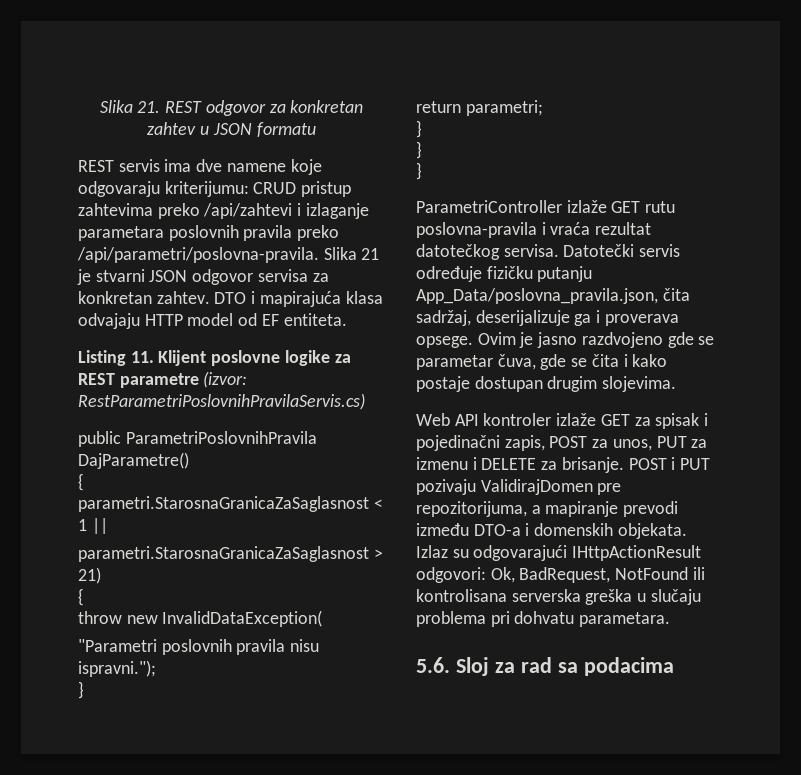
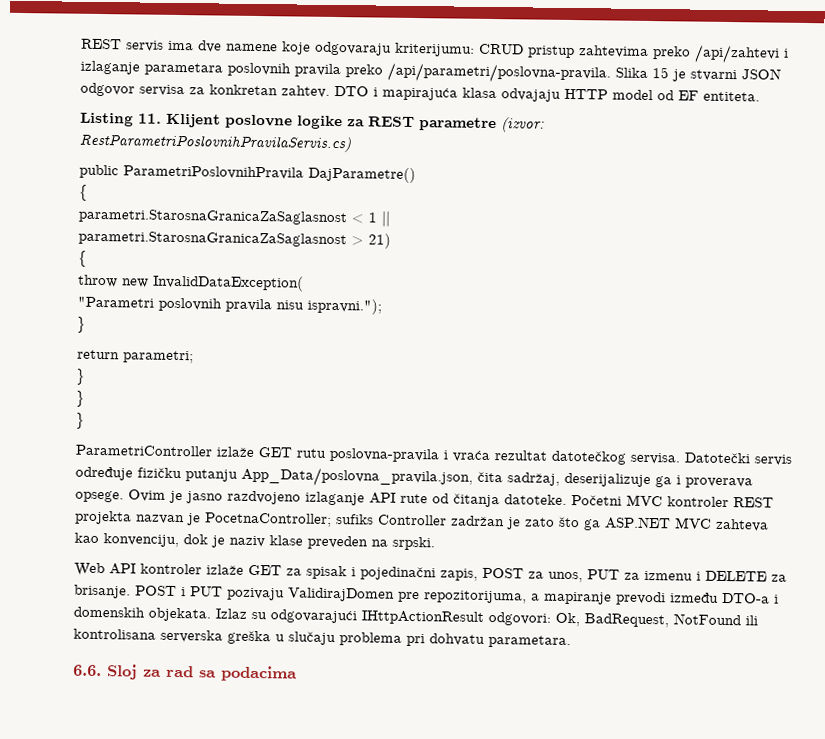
- Slika 21. REST odgovor za konkretan zahtev u JSON formatu
- Slika 21 je stvarni JSON odgovor servisa za konkretan zahtev.
+ Slika 15 je stvarni JSON odgovor servisa za konkretan zahtev.
- Ovim je jasno razdvojeno gde se parametar čuva, gde se čita i kako postaje dostupan drugim slojevima.
+ Ovim je jasno razdvojeno izlaganje API rute od čitanja datoteke. Početni MVC kontroler REST projekta nazvan je PocetnaController; sufiks Controller zadržan je zato što ga ASP.NET MVC zahteva kao konvenciju, dok je naziv klase preveden na srpski.
- 5.6. Sloj za rad sa podacima
+ 6.6. Sloj za rad sa podacima

